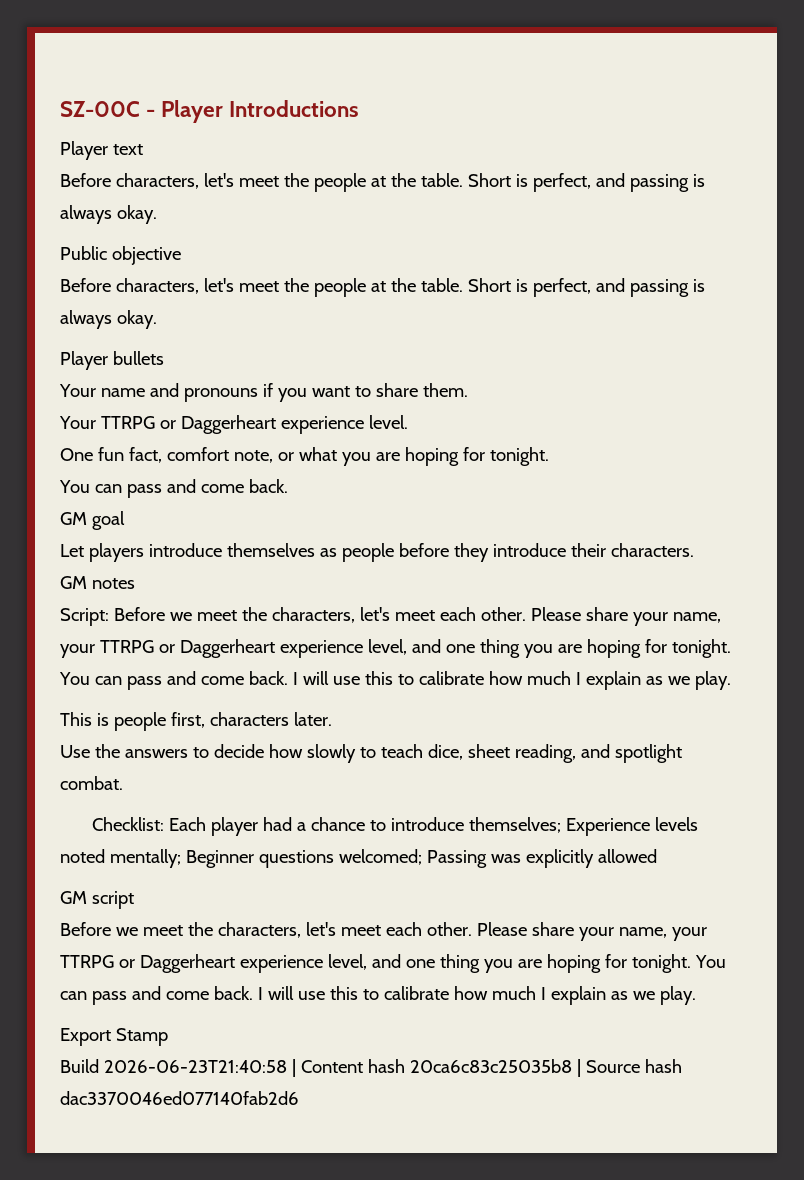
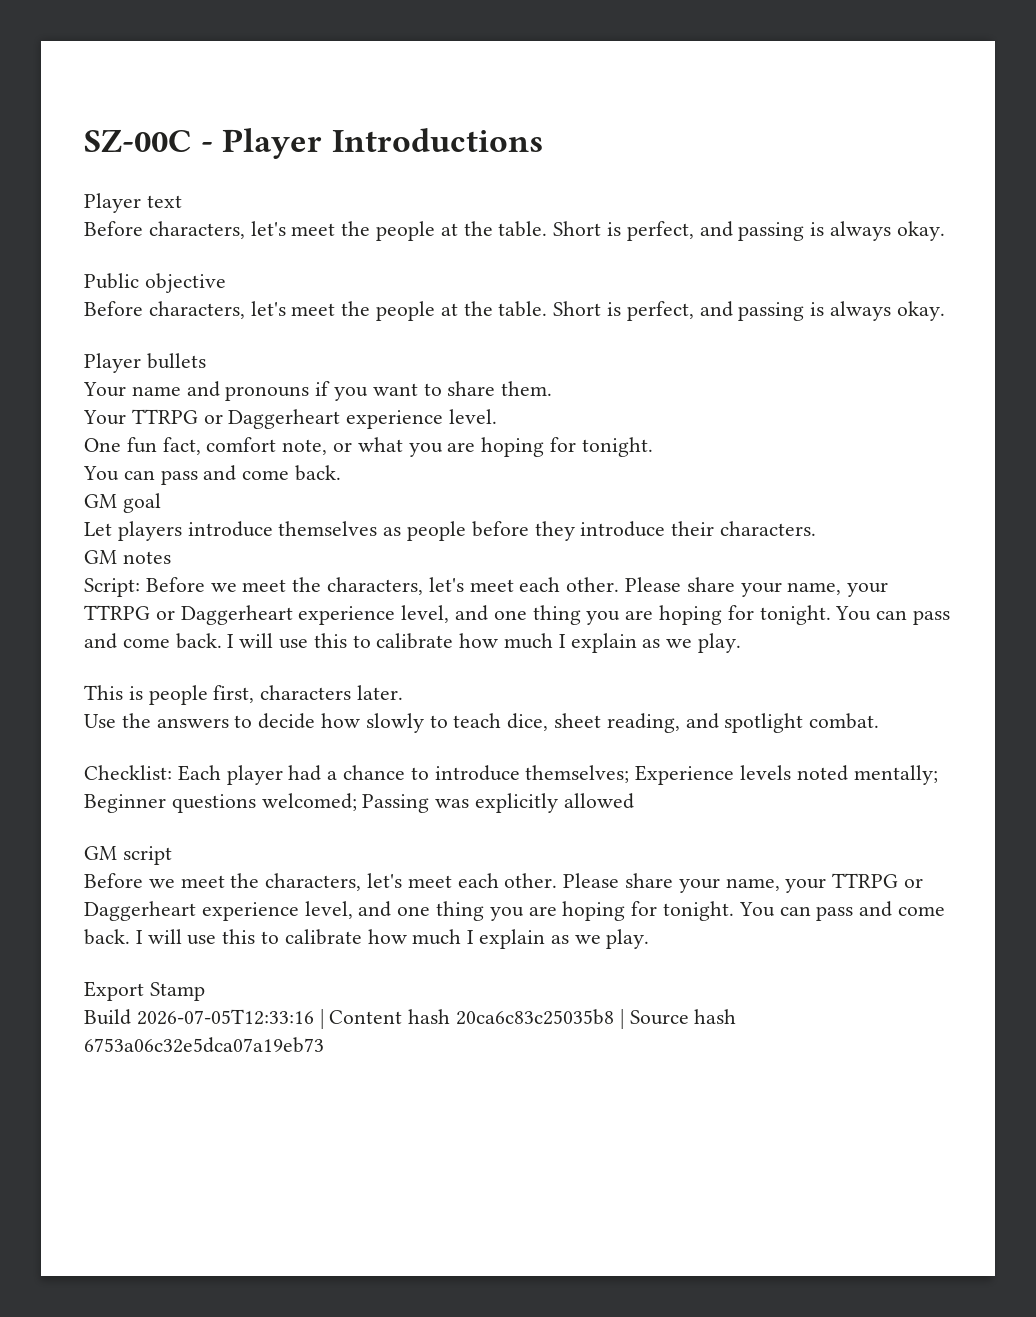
- Build 2026-06-23T21:40:58 | Content hash 20ca6c83c25035b8 | Source hash dac3370046ed077140fab2d6
+ Build 2026-07-05T12:33:16 | Content hash 20ca6c83c25035b8 | Source hash 6753a06c32e5dca07a19eb73

